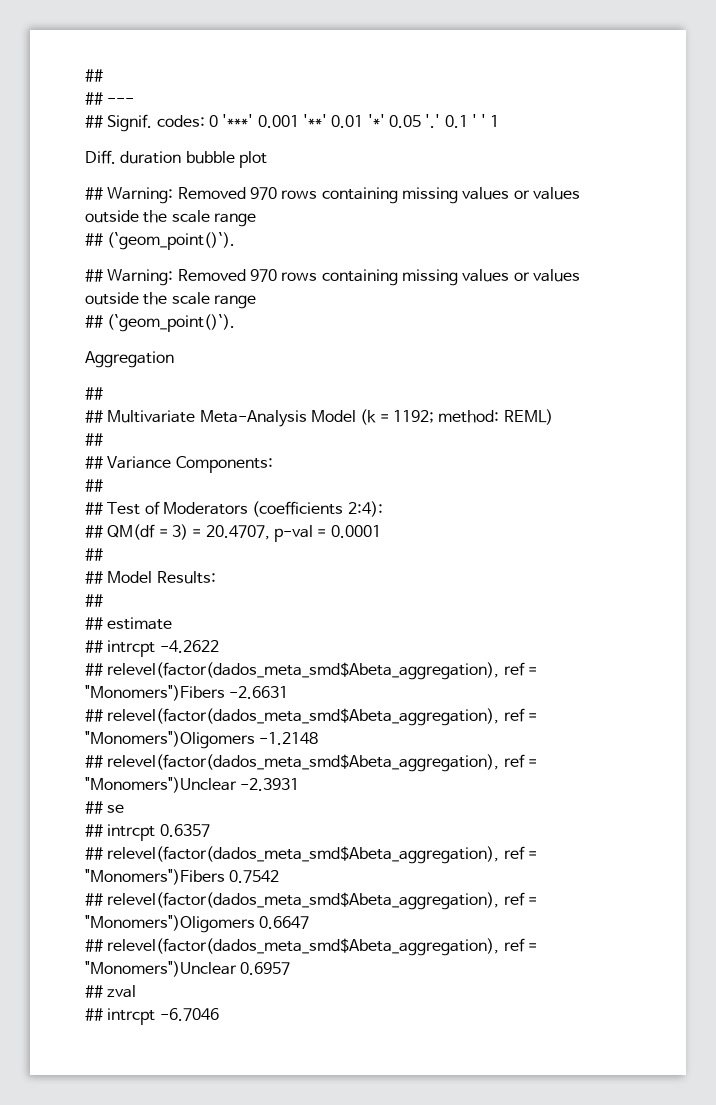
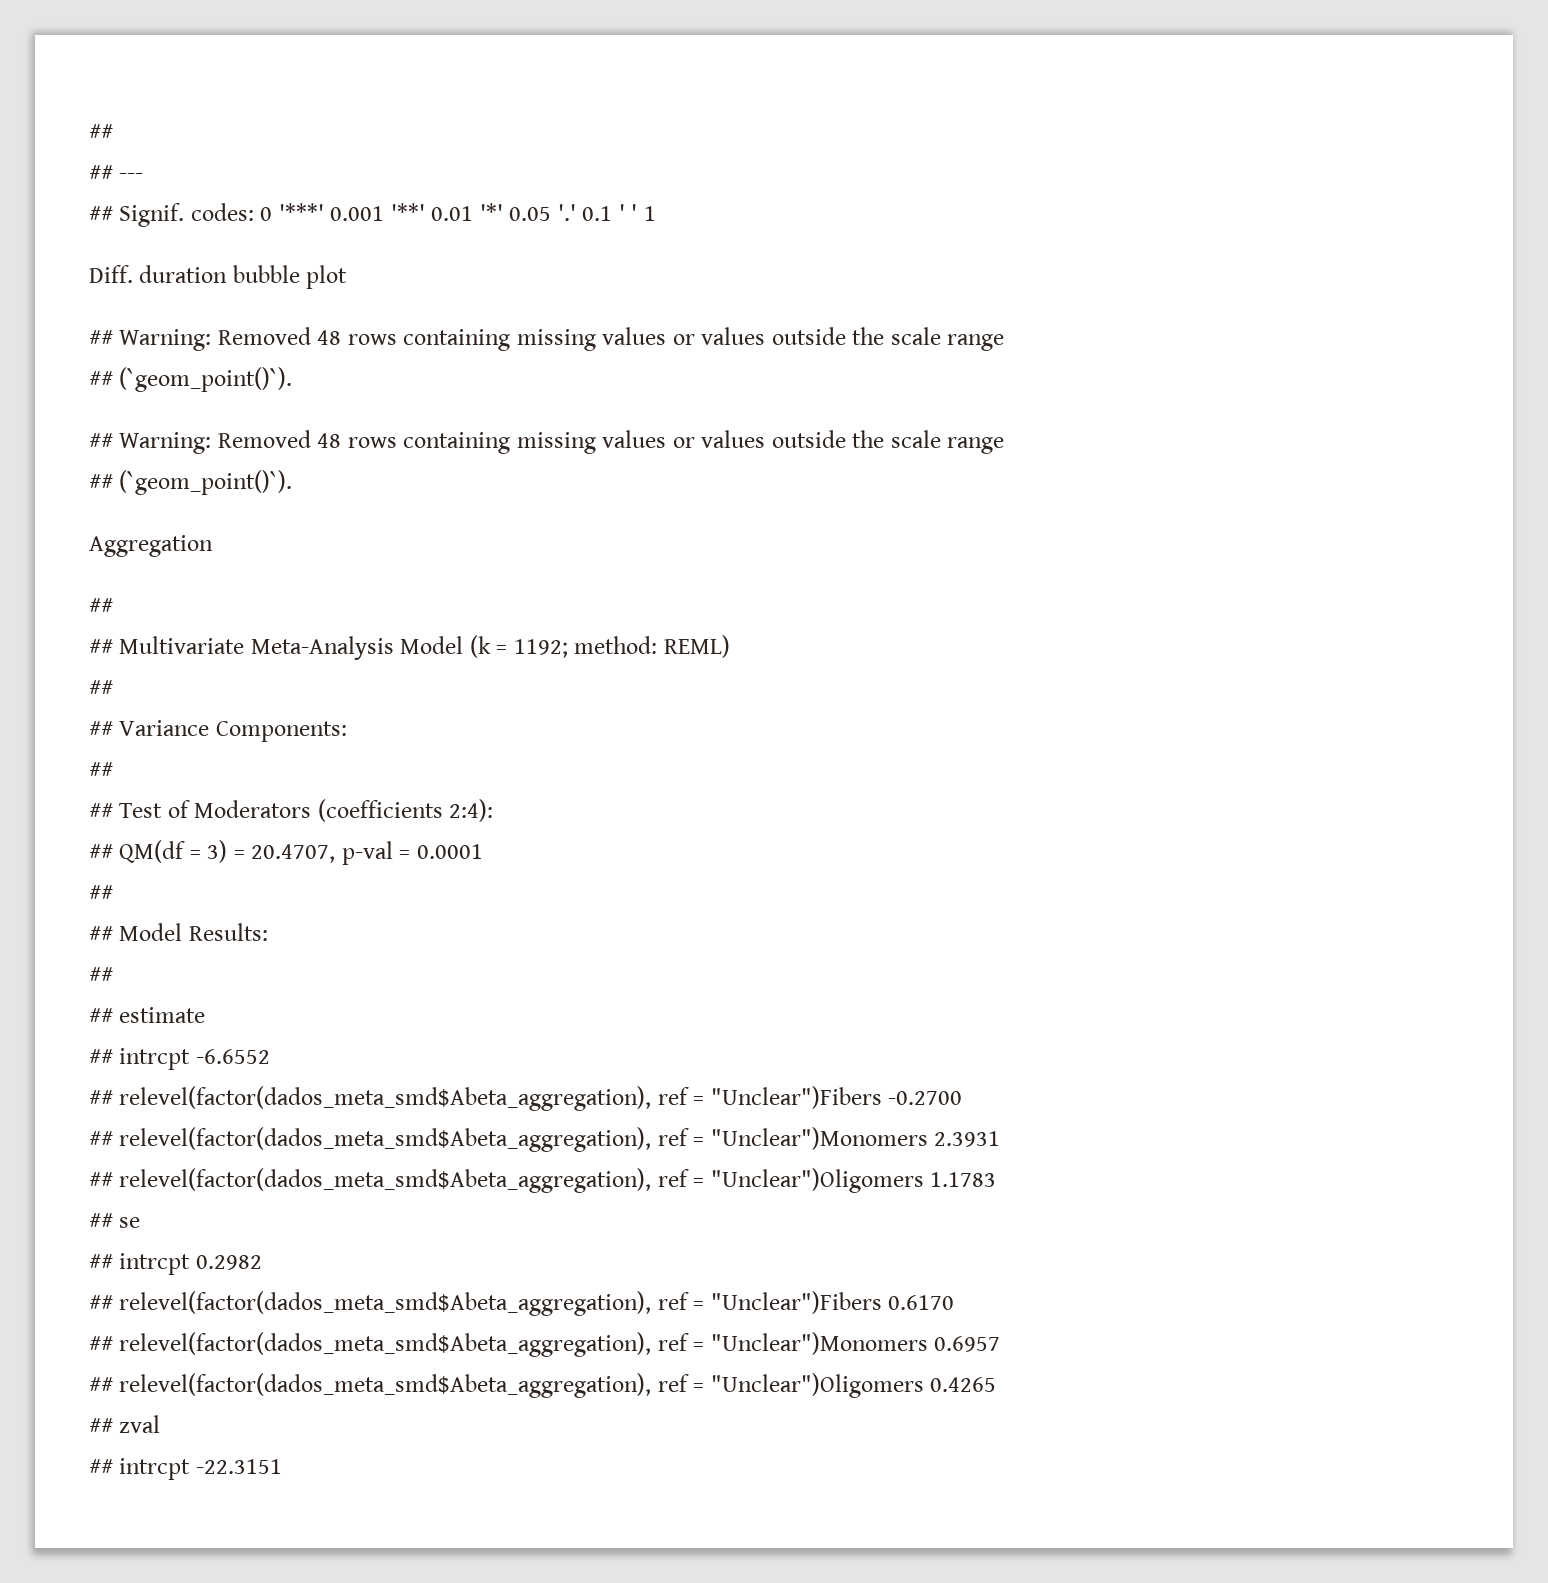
  Diff. duration bubble plot
- ## Warning: Removed 970 rows containing missing values or values outside the scale range
+ ## Warning: Removed 48 rows containing missing values or values outside the scale range
  ## (`geom_point()`).
- ## Warning: Removed 970 rows containing missing values or values outside the scale range
+ ## Warning: Removed 48 rows containing missing values or values outside the scale range
- ## intrcpt -4.2622
- ## relevel(factor(dados_meta_smd$Abeta_aggregation), ref = "Monomers")Fibers -2.6631
- ## relevel(factor(dados_meta_smd$Abeta_aggregation), ref = "Monomers")Oligomers -1.2148
- ## relevel(factor(dados_meta_smd$Abeta_aggregation), ref = "Monomers")Unclear -2.3931
+ ## intrcpt -6.6552
+ ## relevel(factor(dados_meta_smd$Abeta_aggregation), ref = "Unclear")Fibers -0.2700
+ ## relevel(factor(dados_meta_smd$Abeta_aggregation), ref = "Unclear")Monomers 2.3931
+ ## relevel(factor(dados_meta_smd$Abeta_aggregation), ref = "Unclear")Oligomers 1.1783
- ## intrcpt 0.6357
- ## relevel(factor(dados_meta_smd$Abeta_aggregation), ref = "Monomers")Fibers 0.7542
- ## relevel(factor(dados_meta_smd$Abeta_aggregation), ref = "Monomers")Oligomers 0.6647
- ## relevel(factor(dados_meta_smd$Abeta_aggregation), ref = "Monomers")Unclear 0.6957
+ ## intrcpt 0.2982
+ ## relevel(factor(dados_meta_smd$Abeta_aggregation), ref = "Unclear")Fibers 0.6170
+ ## relevel(factor(dados_meta_smd$Abeta_aggregation), ref = "Unclear")Monomers 0.6957
+ ## relevel(factor(dados_meta_smd$Abeta_aggregation), ref = "Unclear")Oligomers 0.4265
- ## intrcpt -6.7046
+ ## intrcpt -22.3151

